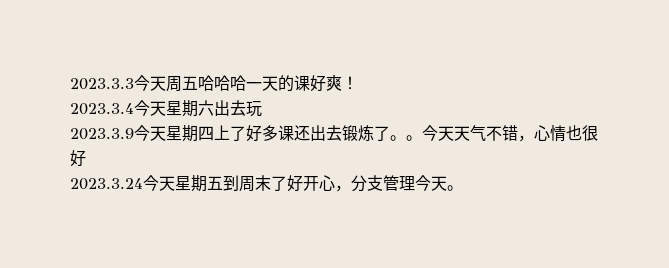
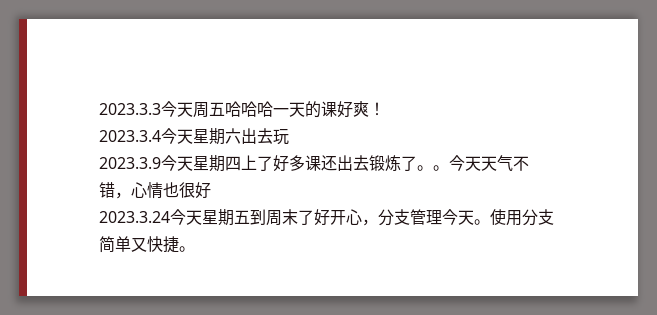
+ 使用分支简单又快捷。

